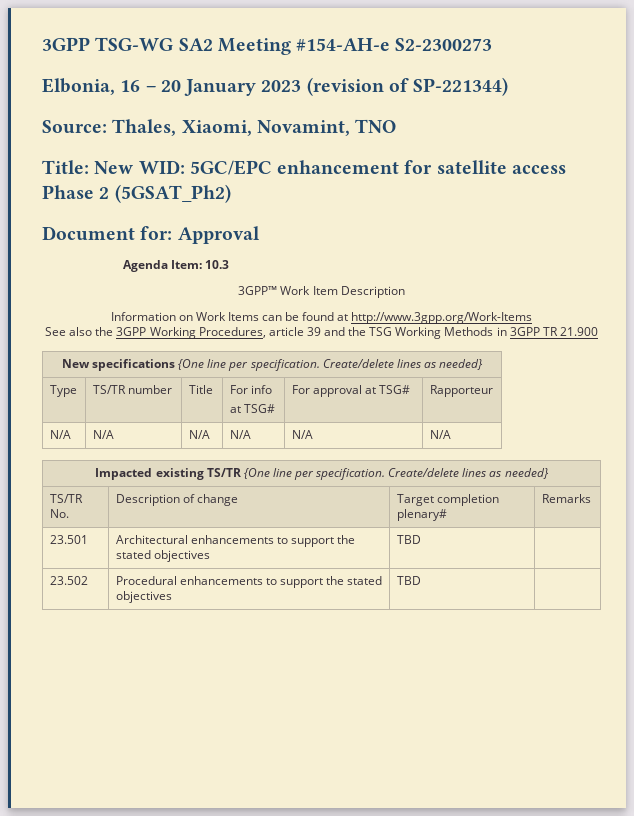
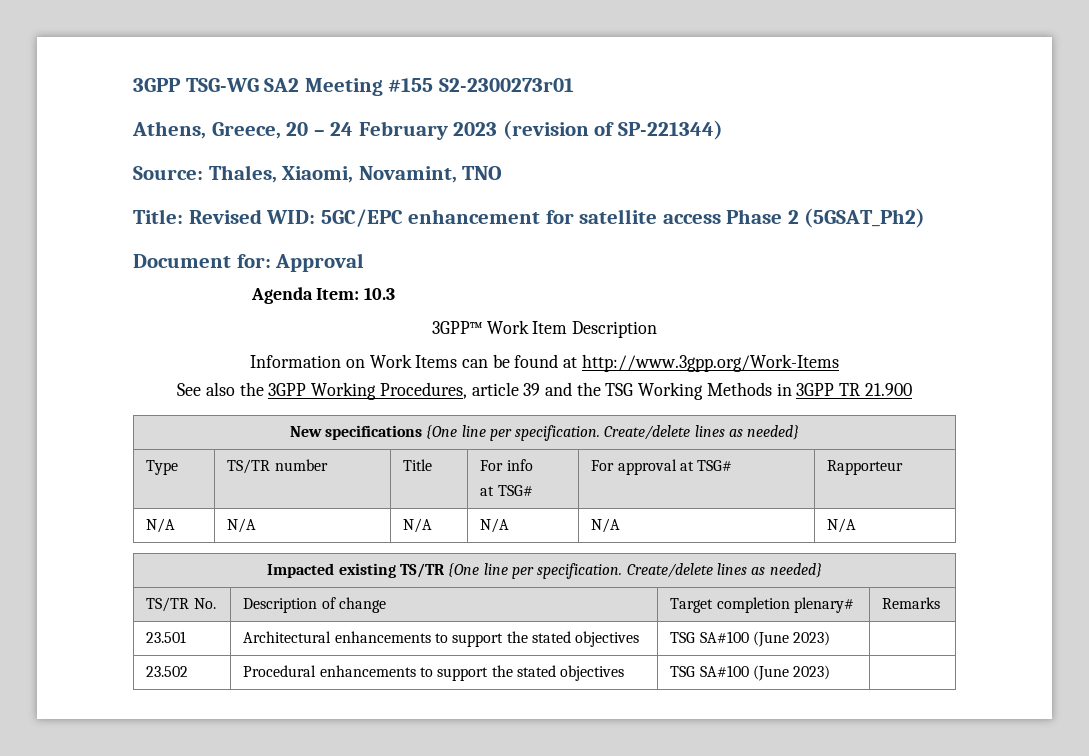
- 3GPP TSG-WG SA2 Meeting #154-AH-e S2-2300273
- Elbonia, 16 – 20 January 2023 (revision of SP-221344)
+ 3GPP TSG-WG SA2 Meeting #155 S2-2300273r01
+ Athens, Greece, 20 – 24 February 2023 (revision of SP-221344)
- Title: New WID: 5GC/EPC enhancement for satellite access Phase 2 (5GSAT_Ph2)
+ Title: Revised WID: 5GC/EPC enhancement for satellite access Phase 2 (5GSAT_Ph2)
- 23.501 | Architectural enhancements to support the stated objectives | TBD |
+ 23.501 | Architectural enhancements to support the stated objectives | TSG SA#100 (June 2023) |
- 23.502 | Procedural enhancements to support the stated objectives | TBD |
+ 23.502 | Procedural enhancements to support the stated objectives | TSG SA#100 (June 2023) |

